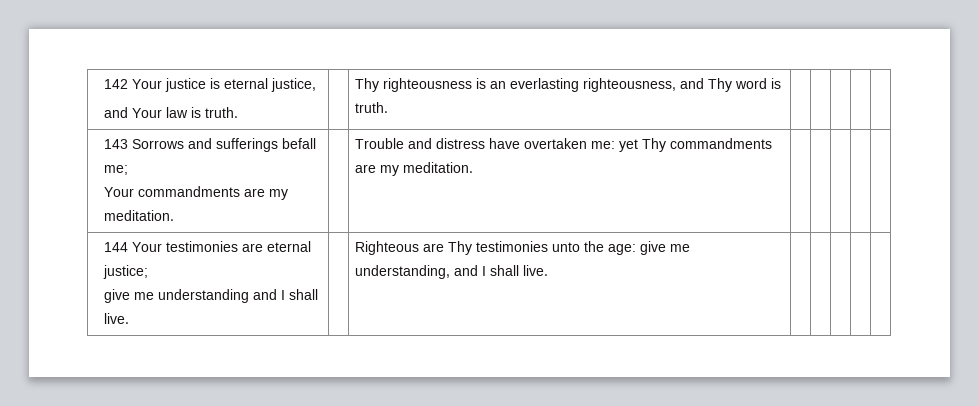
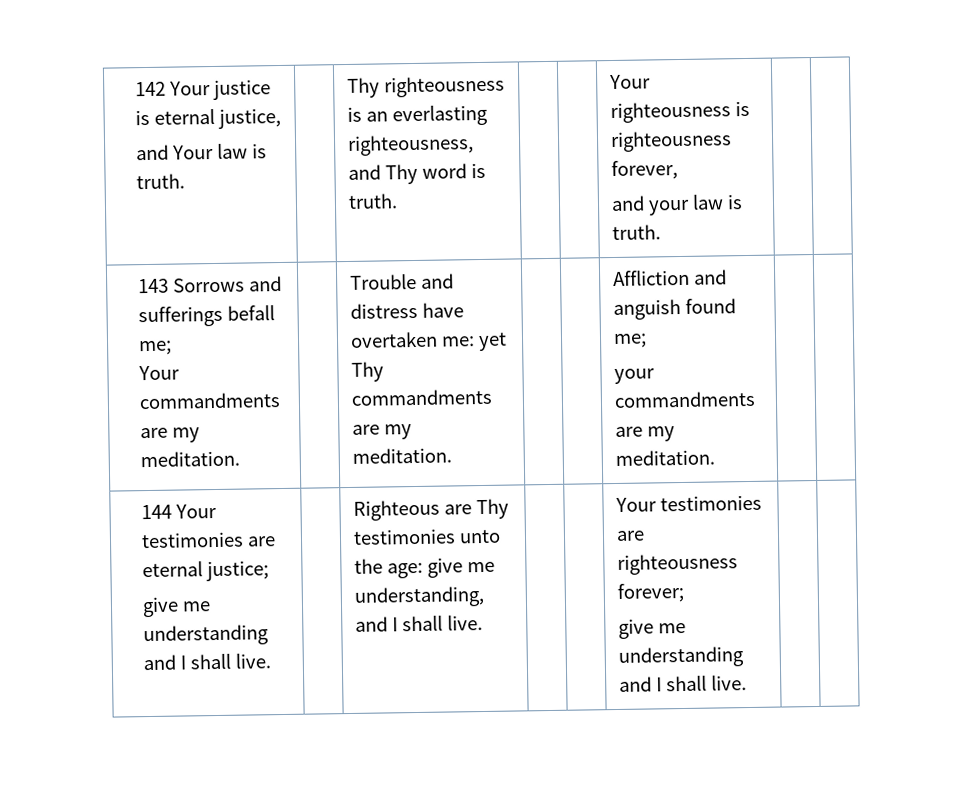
  142 Your justice is eternal justice,
- and Your law is truth. | | Thy righteousness is an everlasting righteousness, and Thy word is truth. | | | | |
+ and Your law is truth. | | Thy righteousness is an everlasting righteousness, and Thy word is truth. | | | Your righteousness is righteousness forever,
+ and your law is truth. | |
  143 Sorrows and sufferings befall me;
- Your commandments are my meditation. | | Trouble and distress have overtaken me: yet Thy commandments are my meditation. | | | | |
+ Your commandments are my meditation. | | Trouble and distress have overtaken me: yet Thy commandments are my meditation. | | | Affliction and anguish found me;
+ your commandments are my meditation. | |
  144 Your testimonies are eternal justice;
- give me understanding and I shall live. | | Righteous are Thy testimonies unto the age: give me understanding, and I shall live. | | | | |
+ give me understanding and I shall live. | | Righteous are Thy testimonies unto the age: give me understanding, and I shall live. | | | Your testimonies are righteousness forever;
+ give me understanding and I shall live. | |

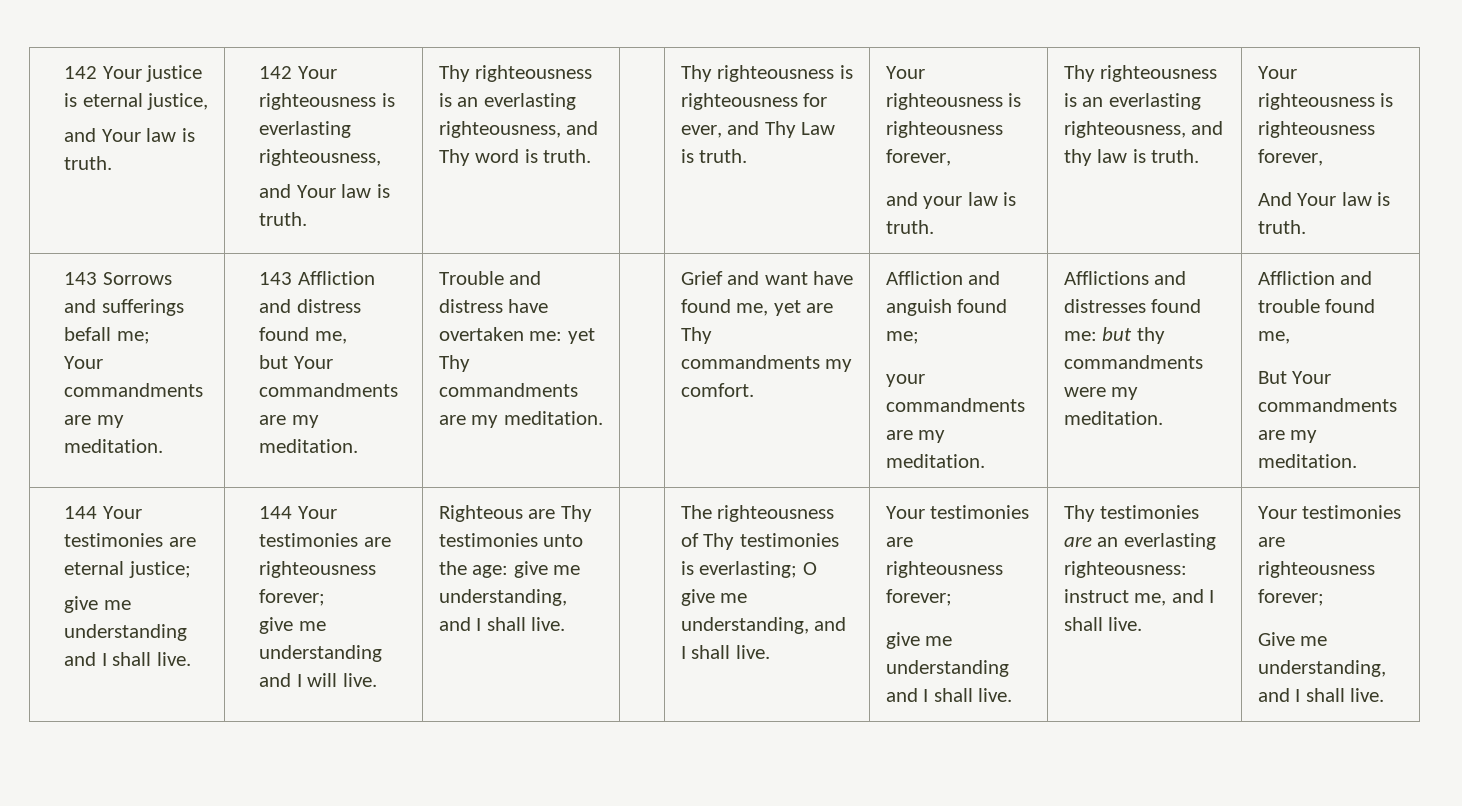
+ 142 Your righteousness is everlasting righteousness,
+ and Your law is truth.
+ Thy righteousness is righteousness for ever, and Thy Law is truth.
+ Thy righteousness is an everlasting righteousness, and thy law is truth. | Your righteousness is righteousness forever,
+ And Your law is truth.
+ 143 Affliction and distress found me,
+ but Your commandments are my meditation.
+ Grief and want have found me, yet are Thy commandments my comfort.
+ Afflictions and distresses found me: but thy commandments were my meditation. | Affliction and trouble found me,
+ But Your commandments are my meditation.
+ 144 Your testimonies are righteousness forever;
+ give me understanding and I will live.
+ The righteousness of Thy testimonies is everlasting; O give me understanding, and I shall live.
+ Thy testimonies are an everlasting righteousness: instruct me, and I shall live. | Your testimonies are righteousness forever;
+ Give me understanding, and I shall live.

